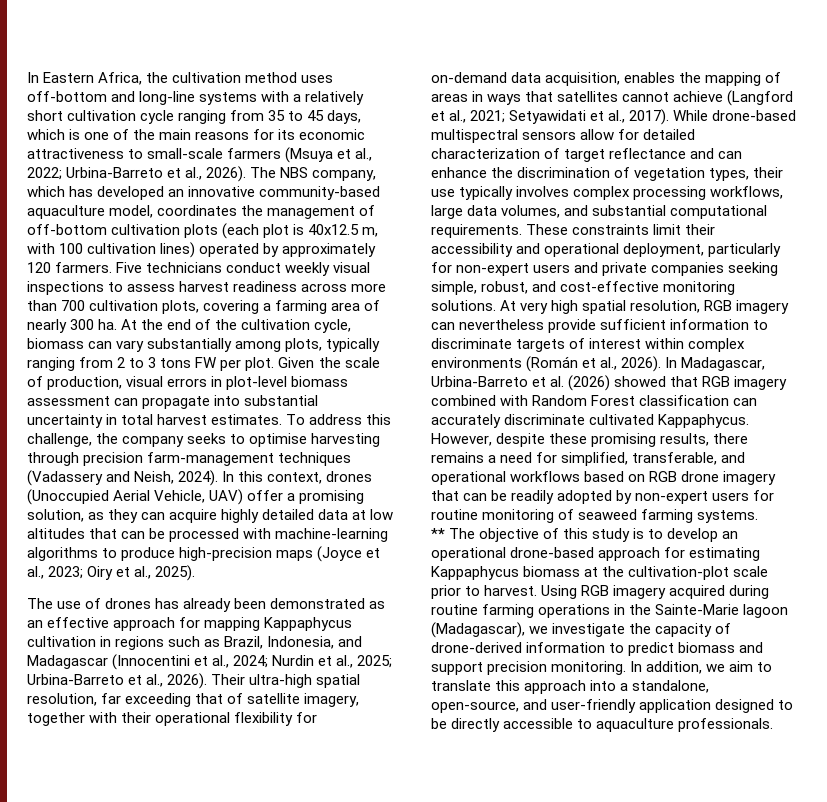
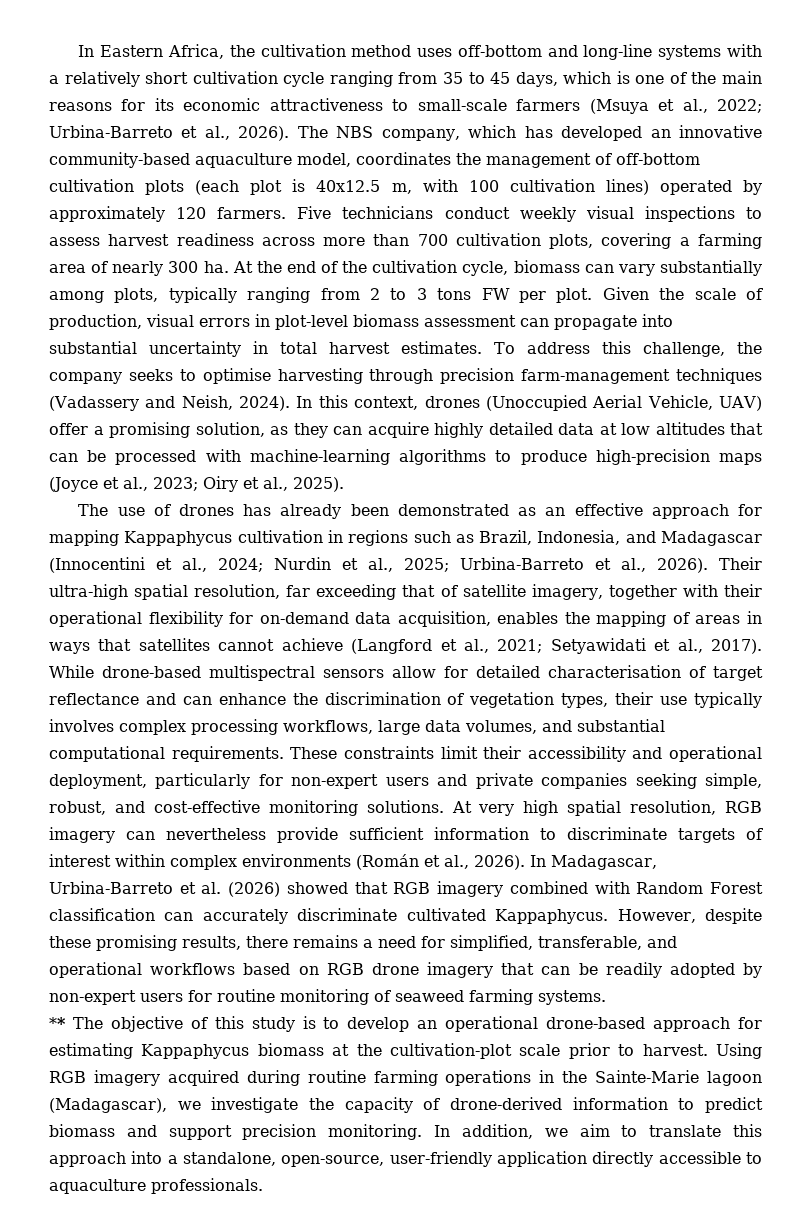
- While drone-based multispectral sensors allow for detailed characterization of target reflectance and can enhance the discrimination of vegetation types, their use typically involves complex processing workflows, large data volumes, and substantial computational requirements.
+ While drone-based multispectral sensors allow for detailed characterisation of target reflectance and can enhance the discrimination of vegetation types, their use typically involves complex processing workflows, large data volumes, and substantial computational requirements.
- In addition, we aim to translate this approach into a standalone, open-source, and user-friendly application designed to be directly accessible to aquaculture professionals.
+ In addition, we aim to translate this approach into a standalone, open-source, user-friendly application directly accessible to aquaculture professionals.

